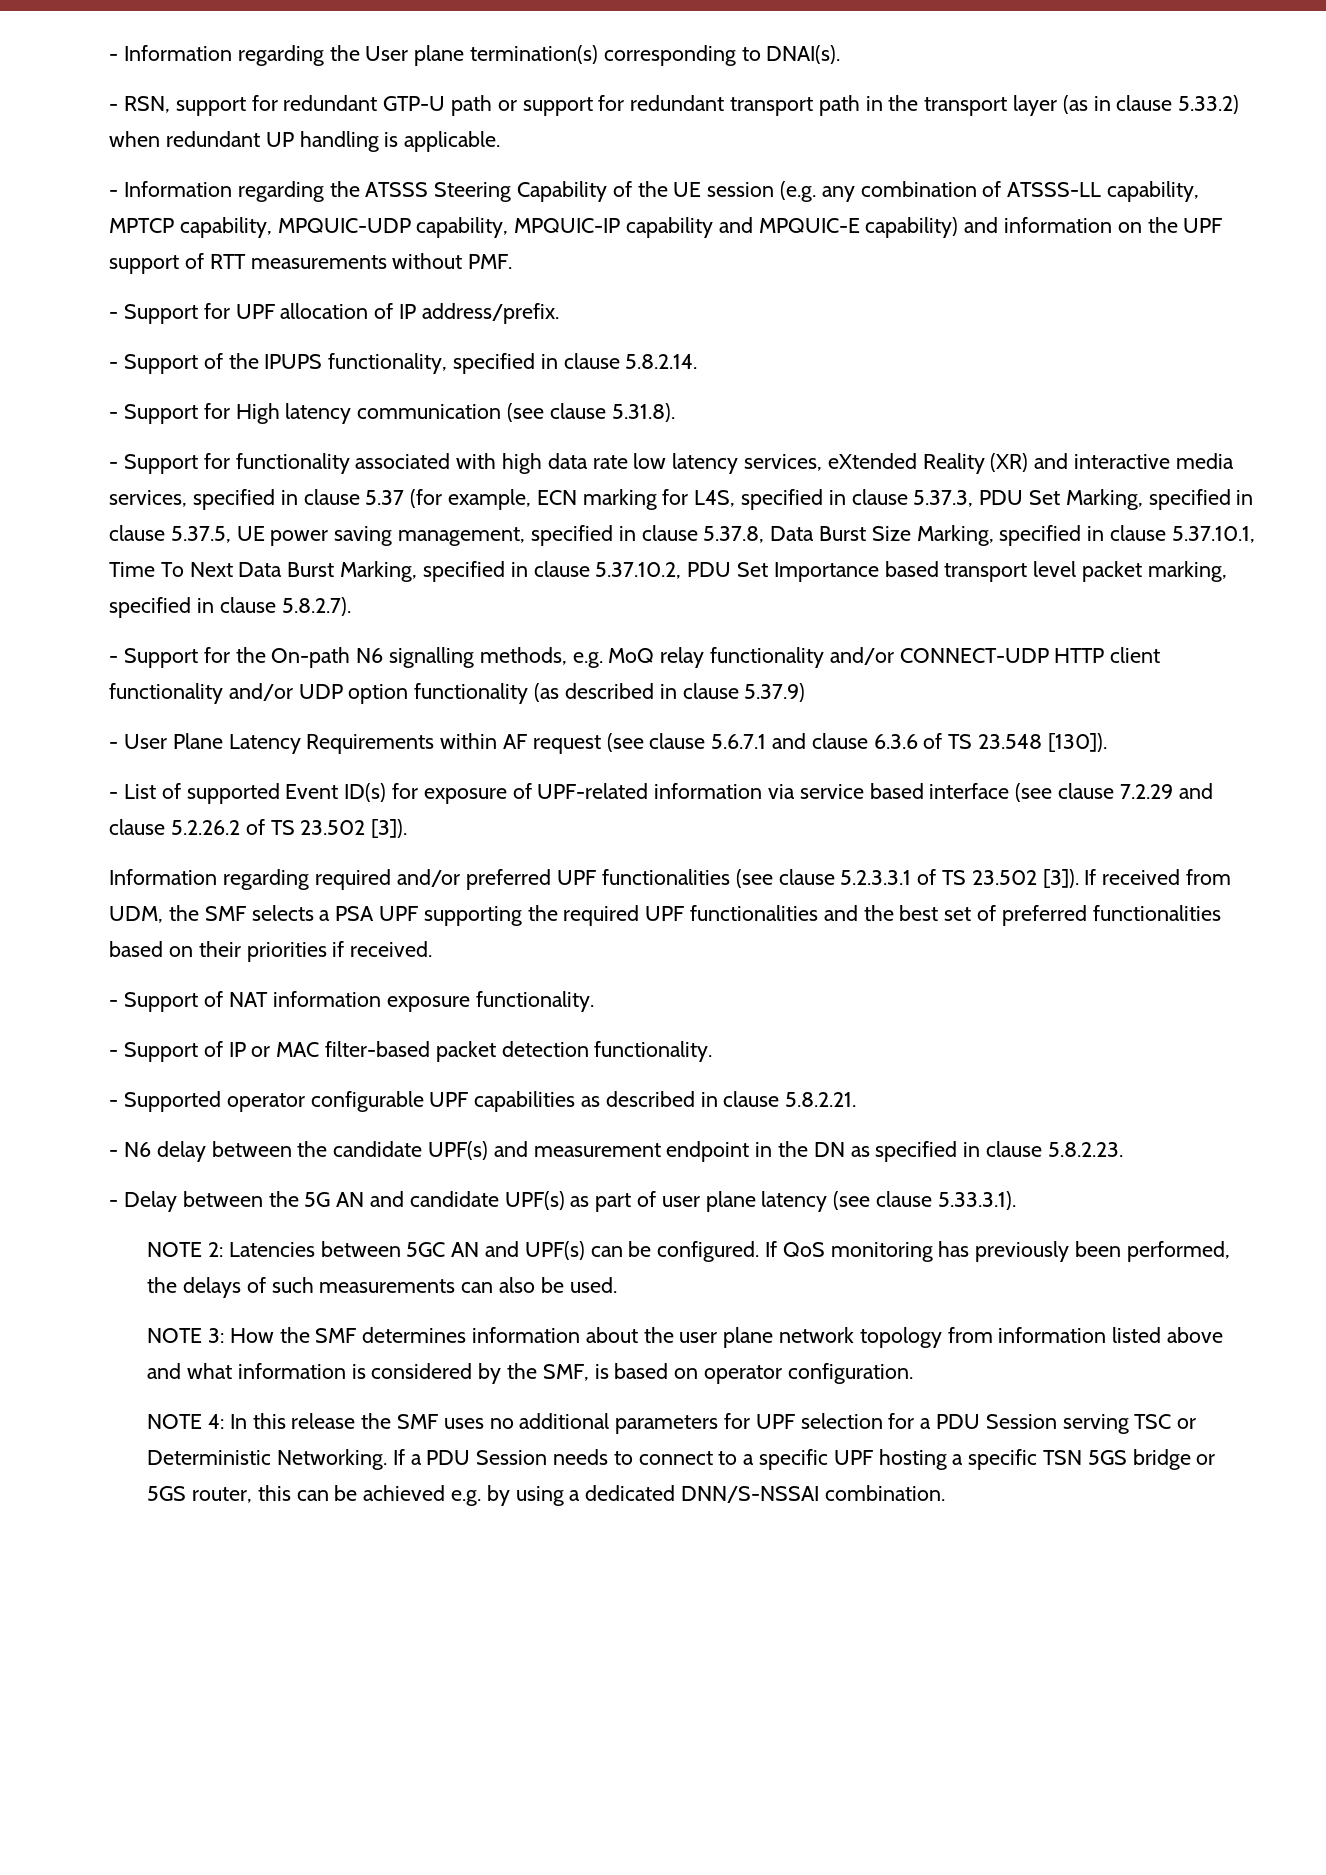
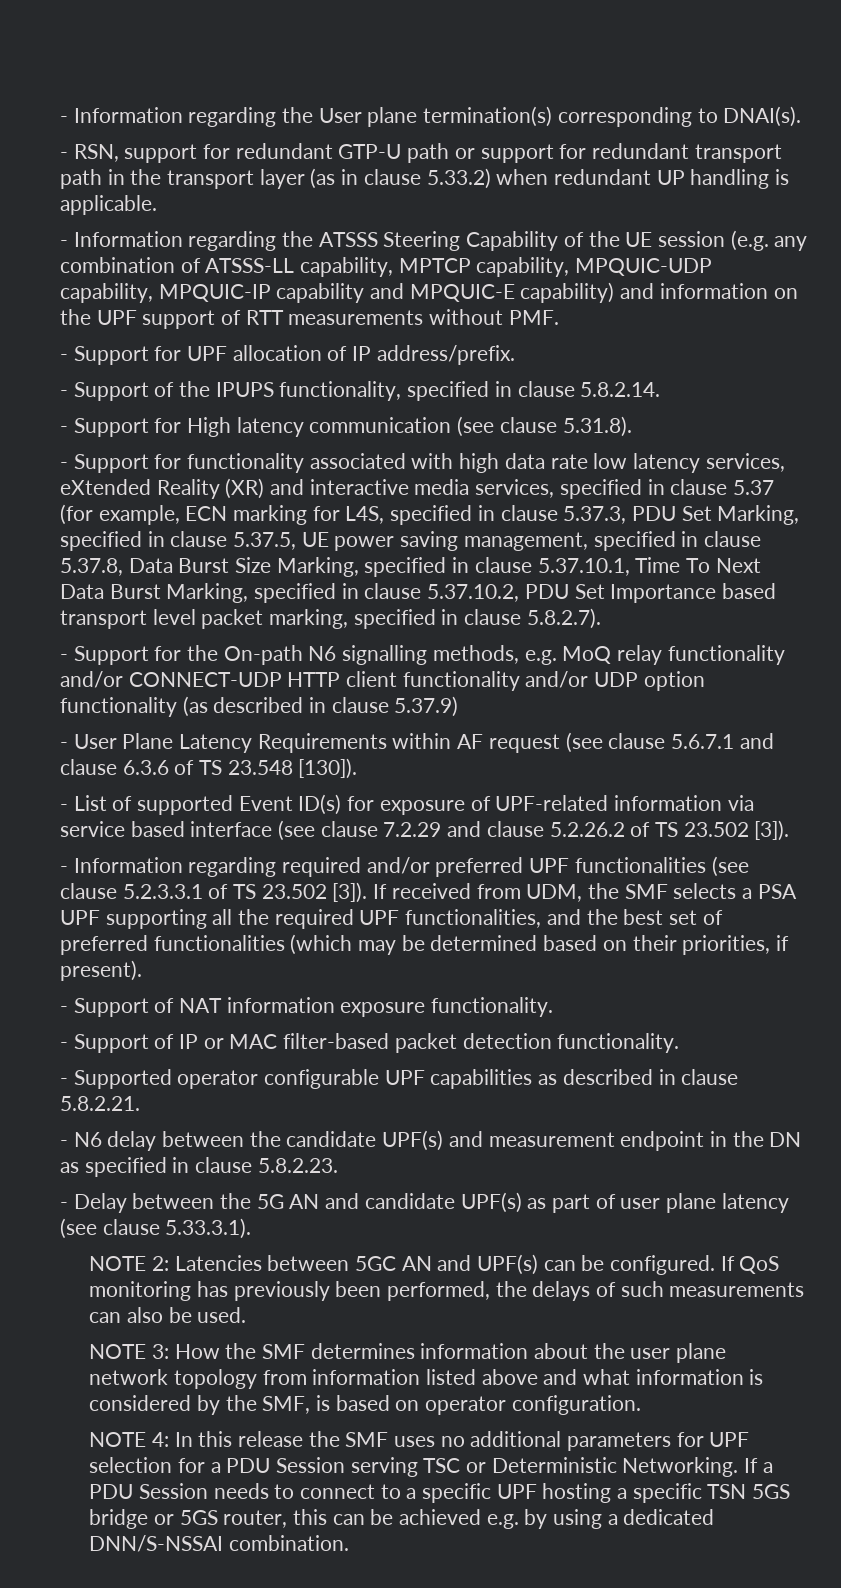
- Information regarding required and/or preferred UPF functionalities (see clause 5.2.3.3.1 of TS 23.502 [3]).
+ - Information regarding required and/or preferred UPF functionalities (see clause 5.2.3.3.1 of TS 23.502 [3]).
- If received from UDM, the SMF selects a PSA UPF supporting the required UPF functionalities and the best set of preferred functionalities based on their priorities if received.
+ If received from UDM, the SMF selects a PSA UPF supporting all the required UPF functionalities, and the best set of preferred functionalities (which may be determined based on their priorities, if present).

